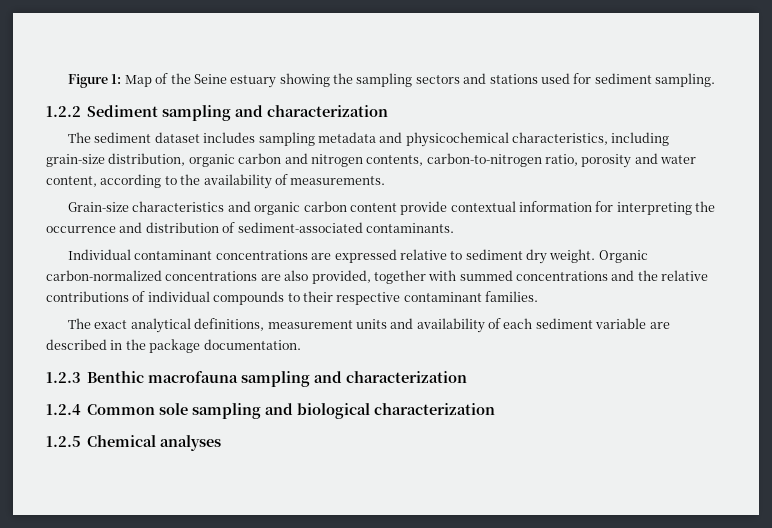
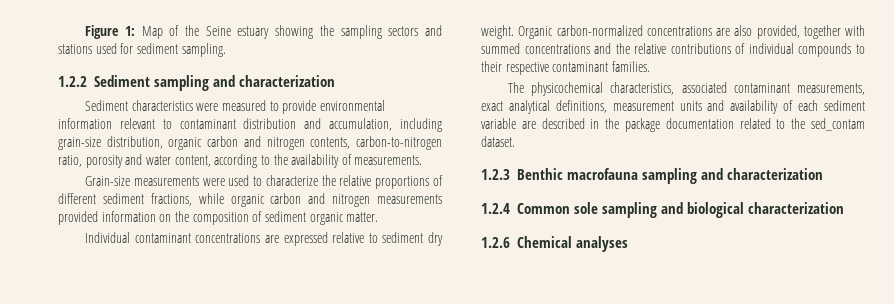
- The sediment dataset includes sampling metadata and physicochemical characteristics, including grain-size distribution, organic carbon and nitrogen contents, carbon-to-nitrogen ratio, porosity and water content, according to the availability of measurements.
+ Sediment characteristics were measured to provide environmental information relevant to contaminant distribution and accumulation, including grain-size distribution, organic carbon and nitrogen contents, carbon-to-nitrogen ratio, porosity and water content, according to the availability of measurements.
- Grain-size characteristics and organic carbon content provide contextual information for interpreting the occurrence and distribution of sediment-associated contaminants.
+ Grain-size measurements were used to characterize the relative proportions of different sediment fractions, while organic carbon and nitrogen measurements provided information on the composition of sediment organic matter.
- The exact analytical definitions, measurement units and availability of each sediment variable are described in the package documentation.
+ The physicochemical characteristics, associated contaminant measurements, exact analytical definitions, measurement units and availability of each sediment variable are described in the package documentation related to the sed_contam dataset.
- 1.2.5 Chemical analyses
+ 1.2.6 Chemical analyses

